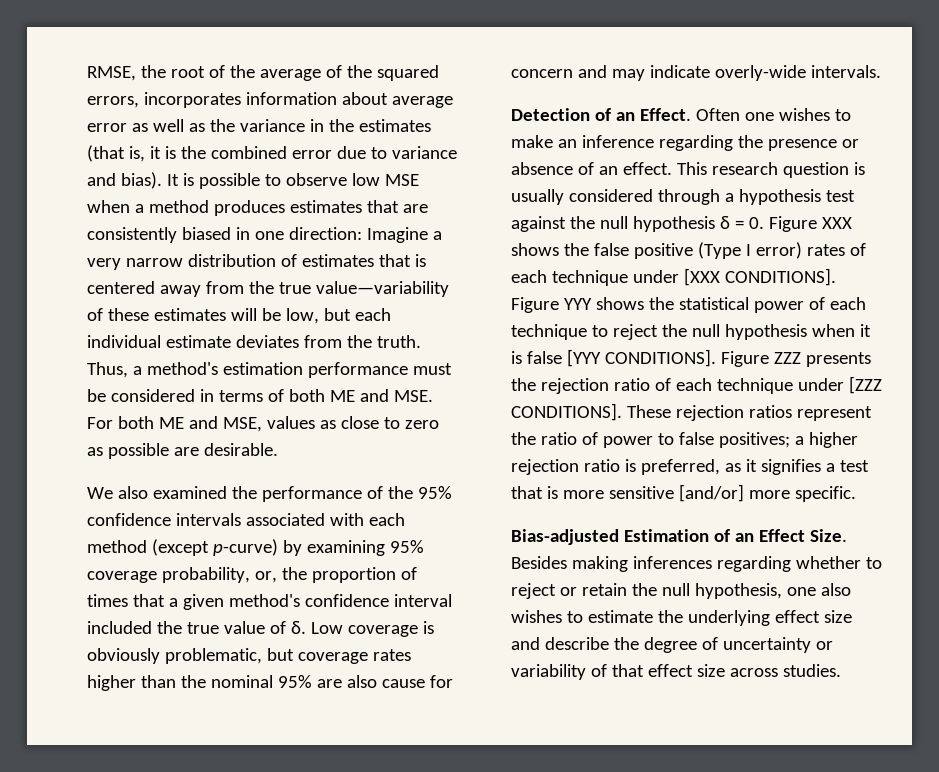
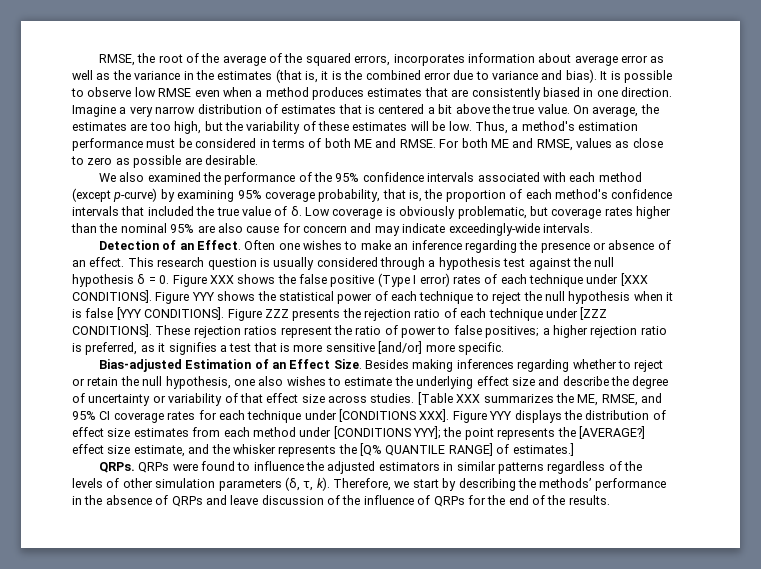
- It is possible to observe low MSE when a method produces estimates that are consistently biased in one direction: Imagine a very narrow distribution of estimates that is centered away from the true value—variability of these estimates will be low, but each individual estimate deviates from the truth.
+ It is possible to observe low RMSE even when a method produces estimates that are consistently biased in one direction. Imagine a very narrow distribution of estimates that is centered a bit above the true value. On average, the estimates are too high, but the variability of these estimates will be low.
- Thus, a method's estimation performance must be considered in terms of both ME and MSE. For both ME and MSE, values as close to zero as possible are desirable.
+ Thus, a method's estimation performance must be considered in terms of both ME and RMSE. For both ME and RMSE, values as close to zero as possible are desirable.
- We also examined the performance of the 95% confidence intervals associated with each method (except p-curve) by examining 95% coverage probability, or, the proportion of times that a given method's confidence interval included the true value of δ.
+ We also examined the performance of the 95% confidence intervals associated with each method (except p-curve) by examining 95% coverage probability, that is, the proportion of each method's confidence intervals that included the true value of δ.
- Low coverage is obviously problematic, but coverage rates higher than the nominal 95% are also cause for concern and may indicate overly-wide intervals.
+ Low coverage is obviously problematic, but coverage rates higher than the nominal 95% are also cause for concern and may indicate exceedingly-wide intervals.
+ [Table XXX summarizes the ME, RMSE, and 95% CI coverage rates for each technique under [CONDITIONS XXX]. Figure YYY displays the distribution of effect size estimates from each method under [CONDITIONS YYY]; the point represents the [AVERAGE?] effect size estimate, and the whisker represents the [Q% QUANTILE RANGE] of estimates.]
+ QRPs. QRPs were found to influence the adjusted estimators in similar patterns regardless of the levels of other simulation parameters (δ, τ, k). Therefore, we start by describing the methods’ performance in the absence of QRPs and leave discussion of the influence of QRPs for the end of the results.

